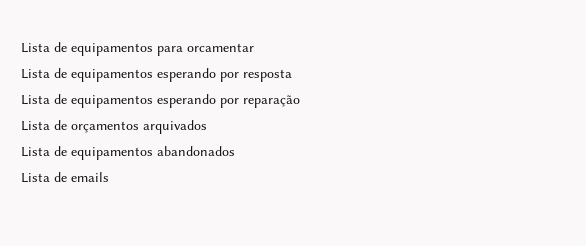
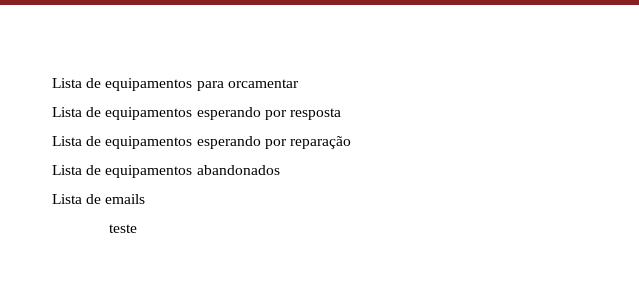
- Lista de orçamentos arquivados
+ teste

